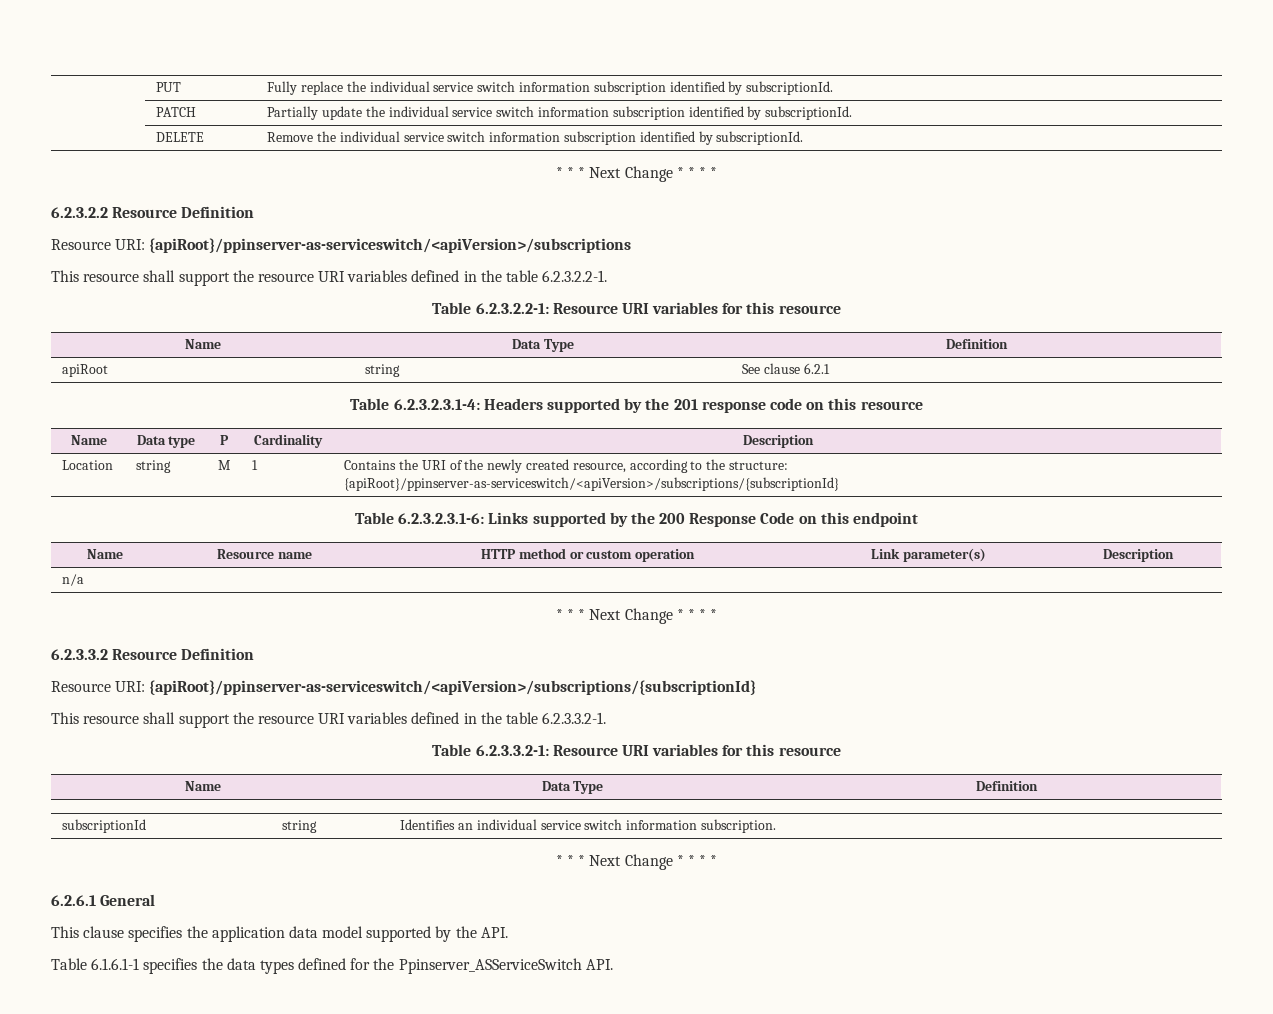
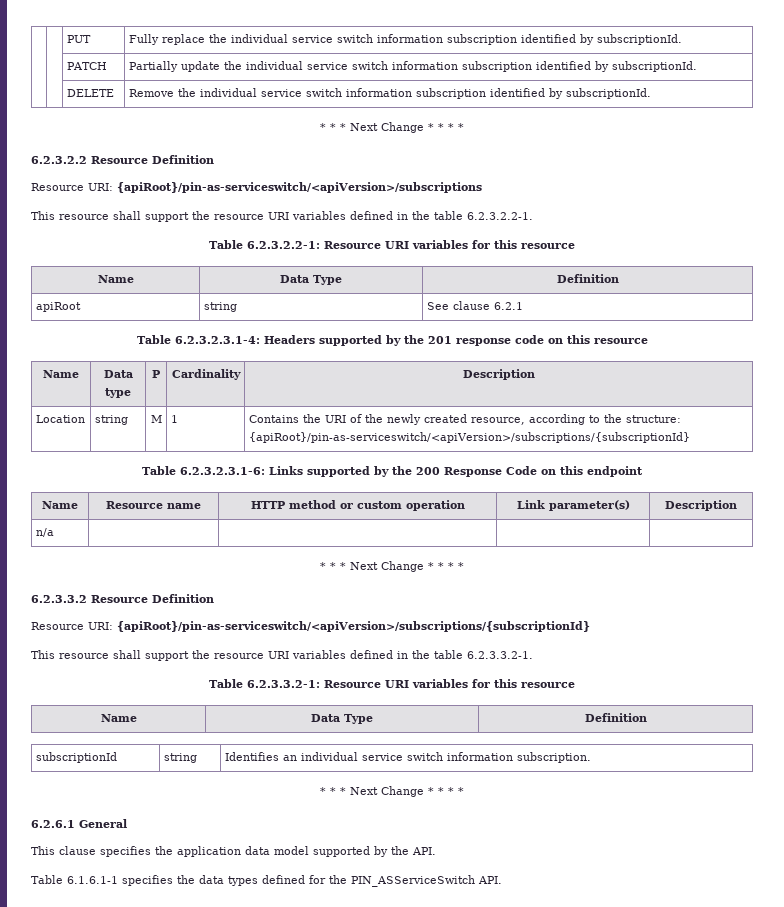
- Resource URI: {apiRoot}/ppinserver-as-serviceswitch/<apiVersion>/subscriptions
+ Resource URI: {apiRoot}/pin-as-serviceswitch/<apiVersion>/subscriptions
- Location | string | M | 1 | Contains the URI of the newly created resource, according to the structure: {apiRoot}/ppinserver-as-serviceswitch/<apiVersion>/subscriptions/{subscriptionId}
+ Location | string | M | 1 | Contains the URI of the newly created resource, according to the structure: {apiRoot}/pin-as-serviceswitch/<apiVersion>/subscriptions/{subscriptionId}
- Resource URI: {apiRoot}/ppinserver-as-serviceswitch/<apiVersion>/subscriptions/{subscriptionId}
+ Resource URI: {apiRoot}/pin-as-serviceswitch/<apiVersion>/subscriptions/{subscriptionId}
- Table 6.1.6.1-1 specifies the data types defined for the Ppinserver_ASServiceSwitch API.
+ Table 6.1.6.1-1 specifies the data types defined for the PIN_ASServiceSwitch API.

